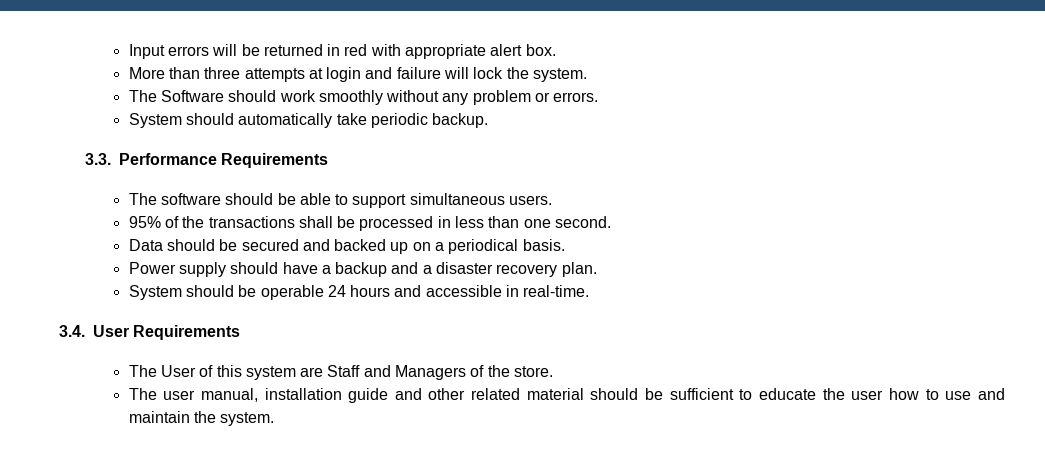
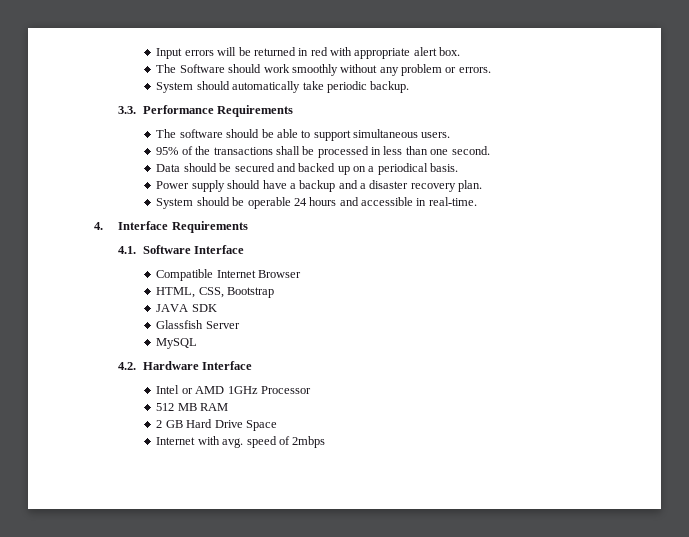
- More than three attempts at login and failure will lock the system.
- 3.4. User Requirements
- The User of this system are Staff and Managers of the store.
- The user manual, installation guide and other related material should be sufficient to educate the user how to use and maintain the system.
+ 4. Interface Requirements
+ 4.1. Software Interface
+ Compatible Internet Browser
+ HTML, CSS, Bootstrap
+ JAVA SDK
+ Glassfish Server
+ MySQL
+ 4.2. Hardware Interface
+ Intel or AMD 1GHz Processor
+ 512 MB RAM
+ 2 GB Hard Drive Space
+ Internet with avg. speed of 2mbps

